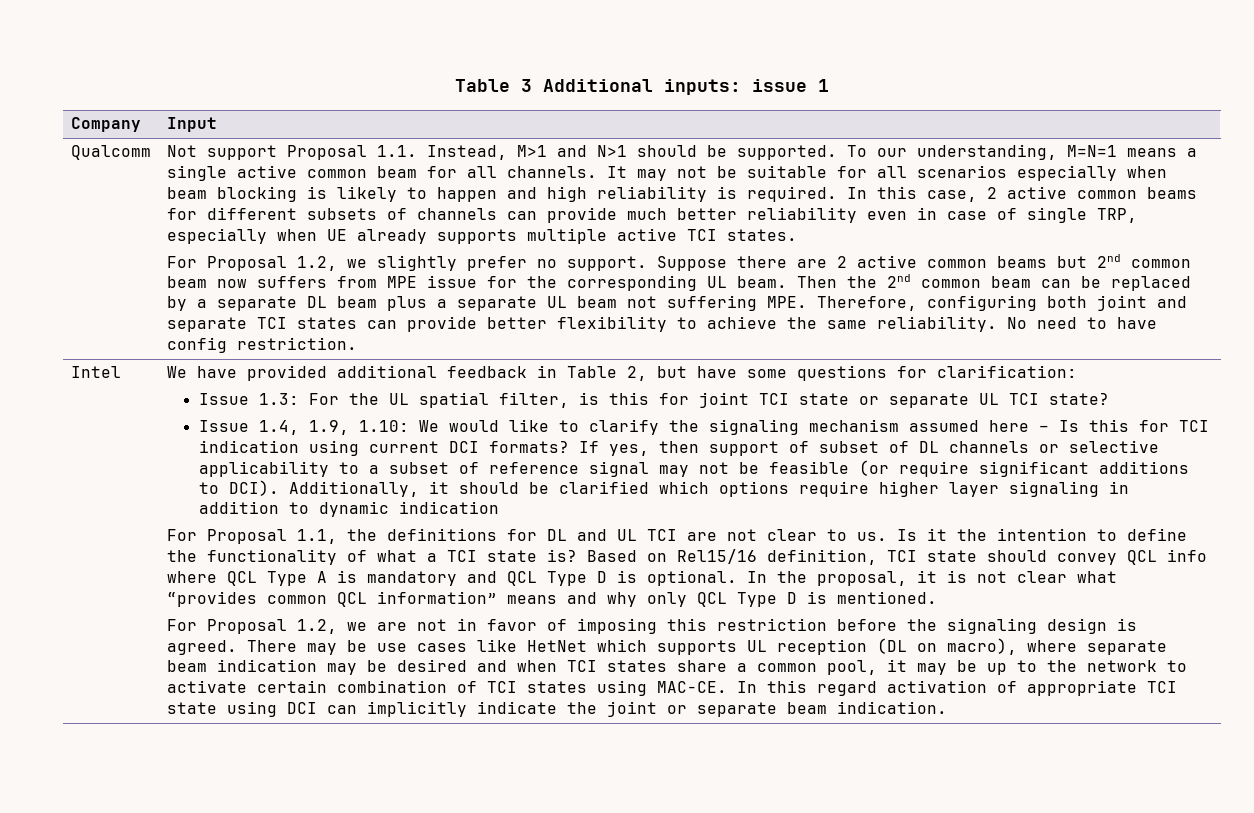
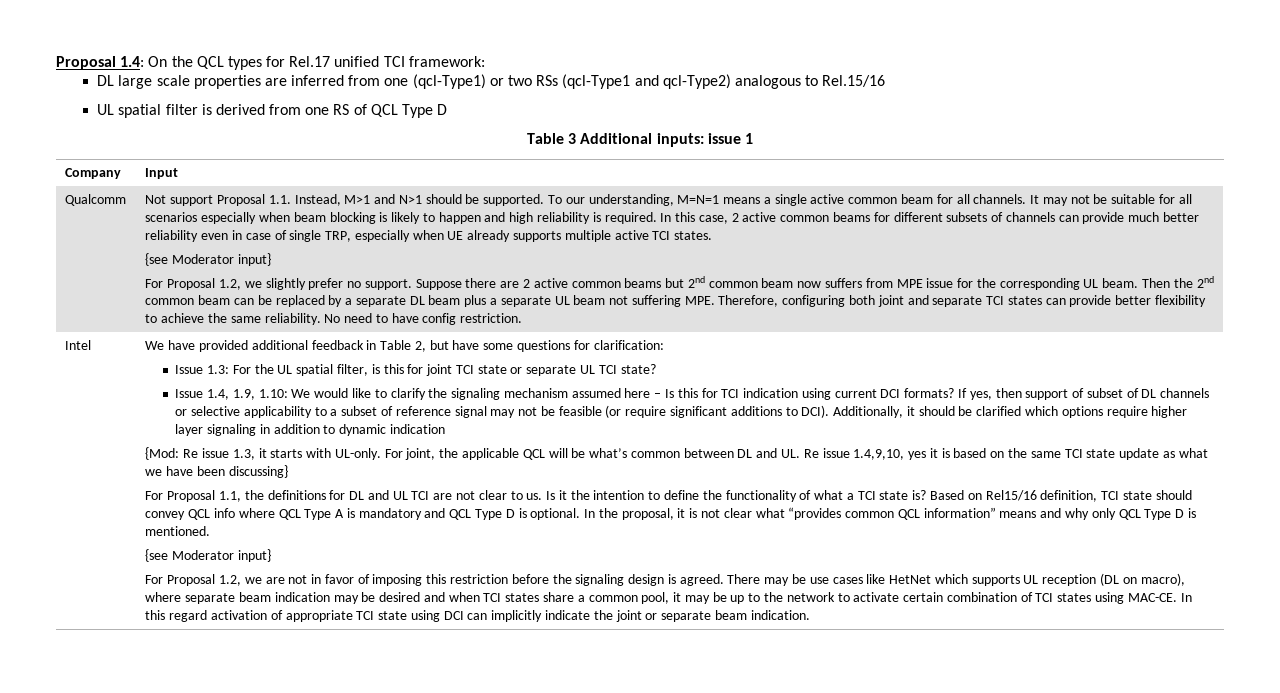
+ Proposal 1.4: On the QCL types for Rel.17 unified TCI framework:
+ DL large scale properties are inferred from one (qcl-Type1) or two RSs (qcl-Type1 and qcl-Type2) analogous to Rel.15/16
+ UL spatial filter is derived from one RS of QCL Type D
  In this case, 2 active common beams for different subsets of channels can provide much better reliability even in case of single TRP, especially when UE already supports multiple active TCI states.
+ {see Moderator input}
+ {Mod: Re issue 1.3, it starts with UL-only. For joint, the applicable QCL will be what’s common between DL and UL. Re issue 1.4,9,10, yes it is based on the same TCI state update as what we have been discussing}
  In the proposal, it is not clear what “provides common QCL information” means and why only QCL Type D is mentioned.
+ {see Moderator input}

